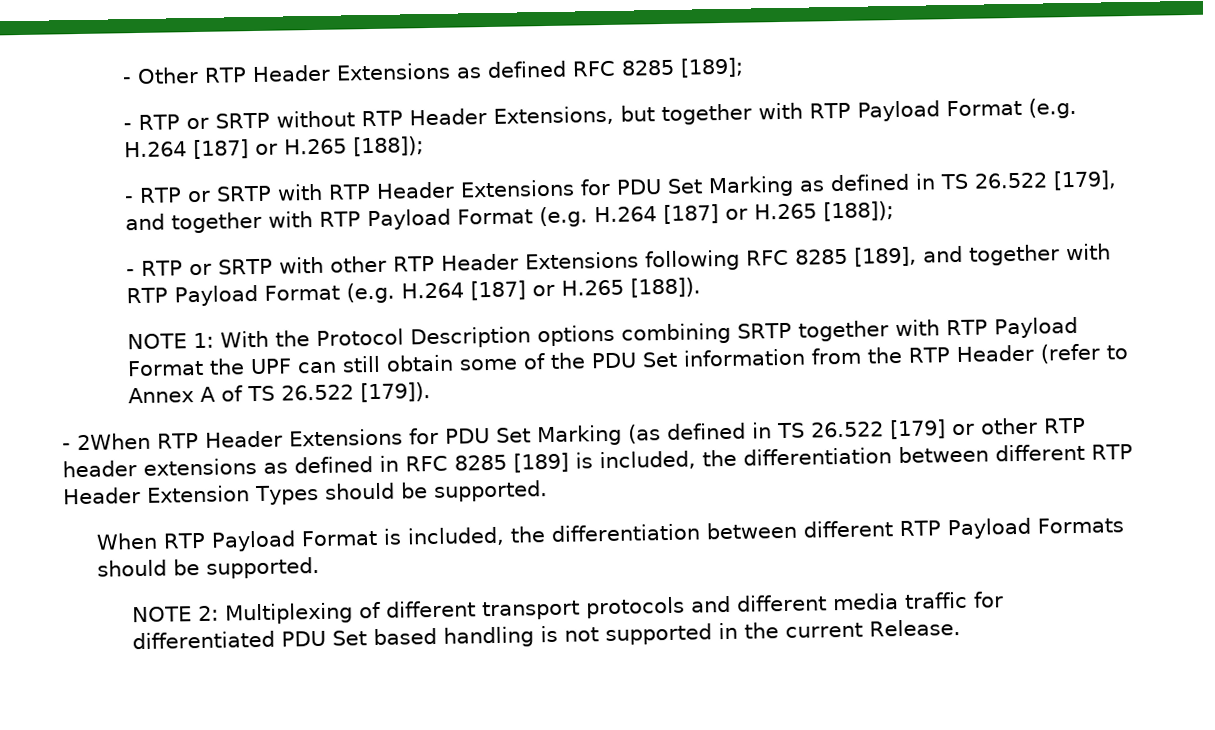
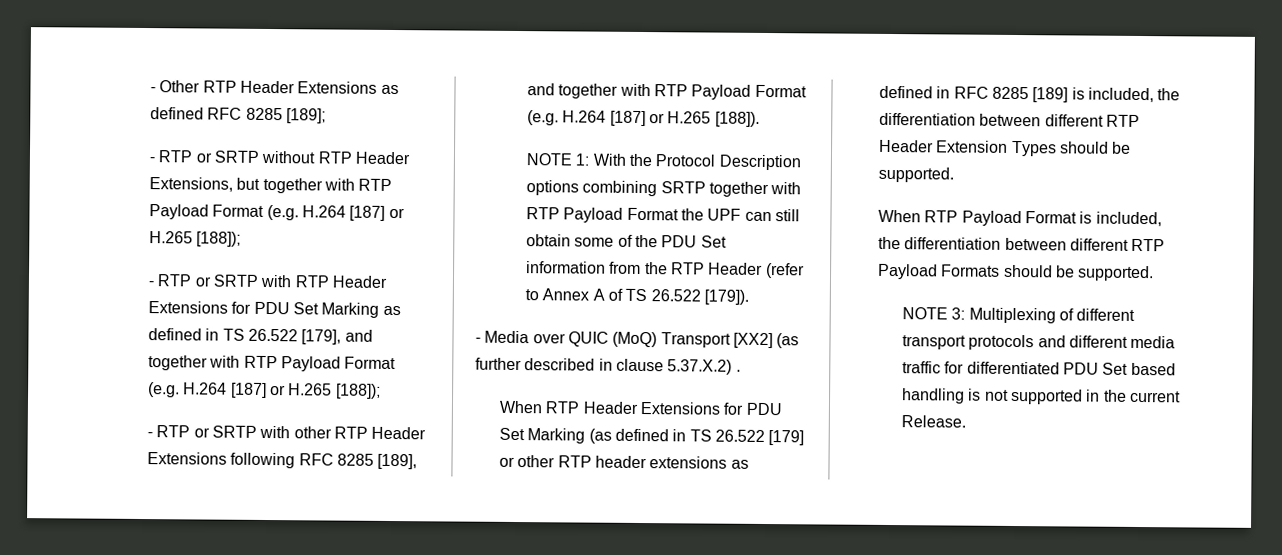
- - 2When RTP Header Extensions for PDU Set Marking (as defined in TS 26.522 [179] or other RTP header extensions as defined in RFC 8285 [189] is included, the differentiation between different RTP Header Extension Types should be supported.
+ - Media over QUIC (MoQ) Transport [XX2] (as further described in clause 5.37.X.2) .
+ When RTP Header Extensions for PDU Set Marking (as defined in TS 26.522 [179] or other RTP header extensions as defined in RFC 8285 [189] is included, the differentiation between different RTP Header Extension Types should be supported.
- NOTE 2: Multiplexing of different transport protocols and different media traffic for differentiated PDU Set based handling is not supported in the current Release.
+ NOTE 3: Multiplexing of different transport protocols and different media traffic for differentiated PDU Set based handling is not supported in the current Release.

